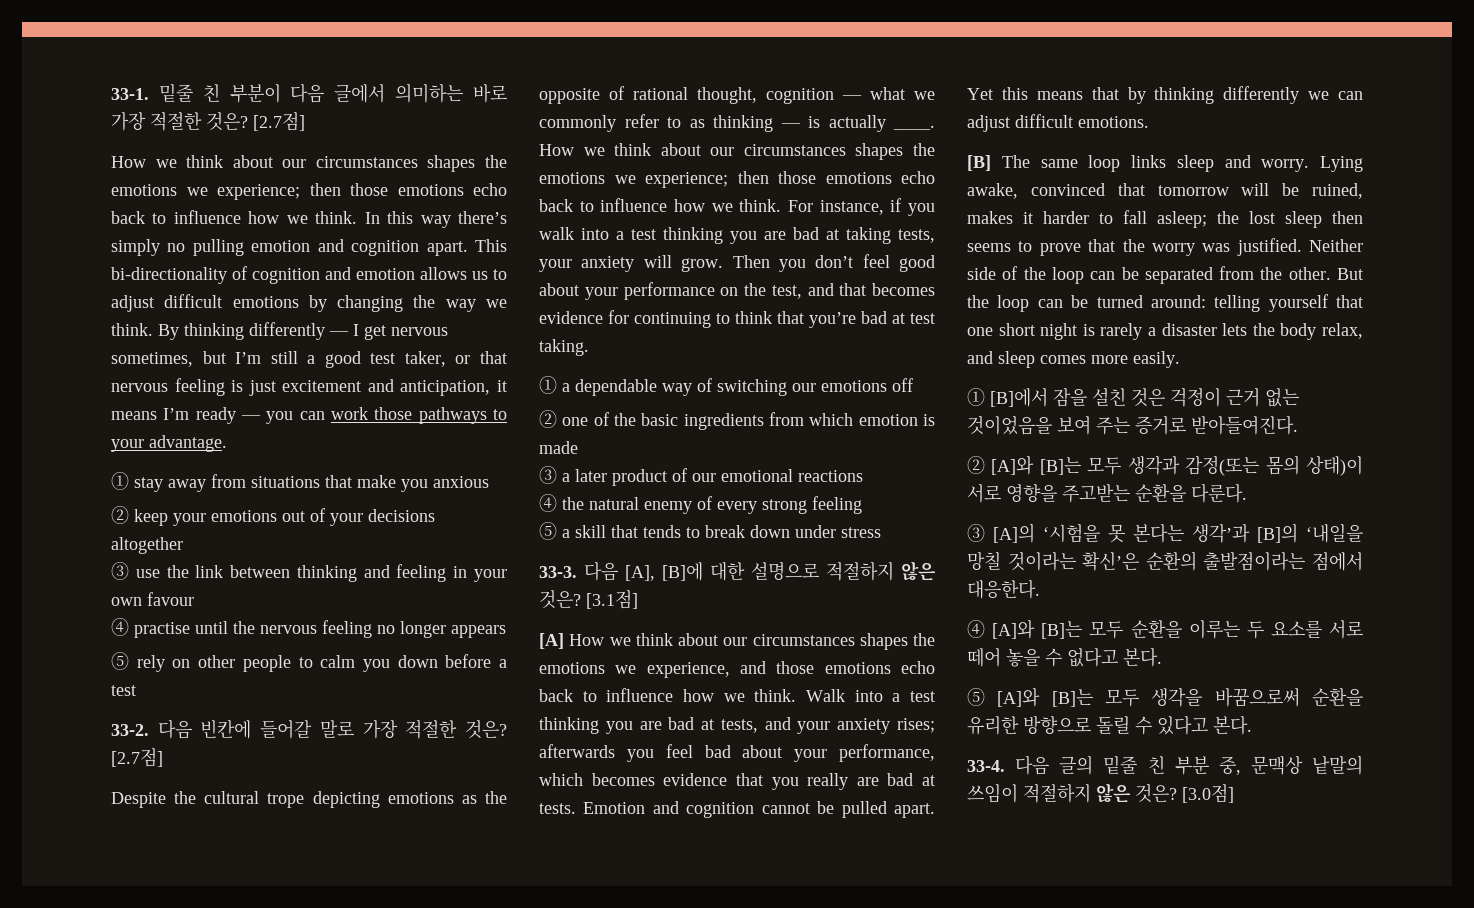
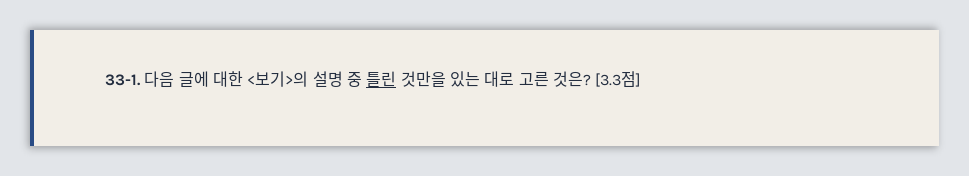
- 밑줄 친 부분이 다음 글에서 의미하는 바로 가장 적절한 것은? [2.7점]
- How we think about our circumstances shapes the emotions we experience; then those emotions echo back to influence how we think. In this way there’s simply no pulling emotion and cognition apart. This bi-directionality of cognition and emotion allows us to adjust difficult emotions by changing the way we think. By thinking differently — I get nervous sometimes, but I’m still a good test taker, or that nervous feeling is just excitement and anticipation, it means I’m ready — you can work those pathways to your advantage.
- ① stay away from situations that make you anxious
- ② keep your emotions out of your decisions altogether
- ③ use the link between thinking and feeling in your own favour
- ④ practise until the nervous feeling no longer appears
- ⑤ rely on other people to calm you down before a test
- 33-2. 다음 빈칸에 들어갈 말로 가장 적절한 것은? [2.7점]
- Despite the cultural trope depicting emotions as the opposite of rational thought, cognition — what we commonly refer to as thinking — is actually ____. How we think about our circumstances shapes the emotions we experience; then those emotions echo back to influence how we think. For instance, if you walk into a test thinking you are bad at taking tests, your anxiety will grow. Then you don’t feel good about your performance on the test, and that becomes evidence for continuing to think that you’re bad at test taking.
- ① a dependable way of switching our emotions off
- ② one of the basic ingredients from which emotion is made
- ③ a later product of our emotional reactions
- ④ the natural enemy of every strong feeling
- ⑤ a skill that tends to break down under stress
- 33-3. 다음 [A], [B]에 대한 설명으로 적절하지 않은 것은? [3.1점]
- [A] How we think about our circumstances shapes the emotions we experience, and those emotions echo back to influence how we think. Walk into a test thinking you are bad at tests, and your anxiety rises; afterwards you feel bad about your performance, which becomes evidence that you really are bad at tests. Emotion and cognition cannot be pulled apart. Yet this means that by thinking differently we can adjust difficult emotions.
- [B] The same loop links sleep and worry. Lying awake, convinced that tomorrow will be ruined, makes it harder to fall asleep; the lost sleep then seems to prove that the worry was justified. Neither side of the loop can be separated from the other. But the loop can be turned around: telling yourself that one short night is rarely a disaster lets the body relax, and sleep comes more easily.
- ① [B]에서 잠을 설친 것은 걱정이 근거 없는 것이었음을 보여 주는 증거로 받아들여진다.
- ② [A]와 [B]는 모두 생각과 감정(또는 몸의 상태)이 서로 영향을 주고받는 순환을 다룬다.
- ③ [A]의 ‘시험을 못 본다는 생각’과 [B]의 ‘내일을 망칠 것이라는 확신’은 순환의 출발점이라는 점에서 대응한다.
- ④ [A]와 [B]는 모두 순환을 이루는 두 요소를 서로 떼어 놓을 수 없다고 본다.
- ⑤ [A]와 [B]는 모두 생각을 바꿈으로써 순환을 유리한 방향으로 돌릴 수 있다고 본다.
- 33-4. 다음 글의 밑줄 친 부분 중, 문맥상 낱말의 쓰임이 적절하지 않은 것은? [3.0점]
+ 다음 글에 대한 <보기>의 설명 중 틀린 것만을 있는 대로 고른 것은? [3.3점]

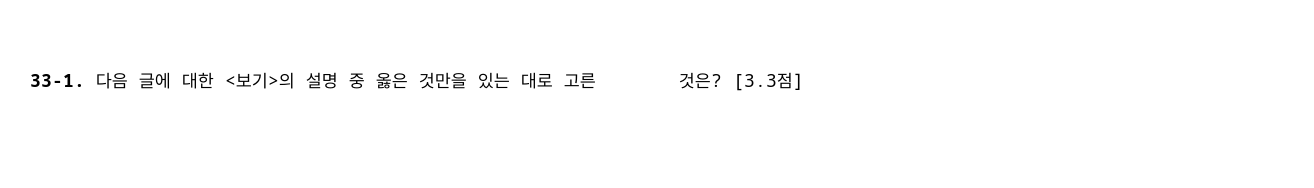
- 다음 글에 대한 <보기>의 설명 중 틀린 것만을 있는 대로 고른 것은?
+ 다음 글에 대한 <보기>의 설명 중 옳은 것만을 있는 대로 고른 것은?

